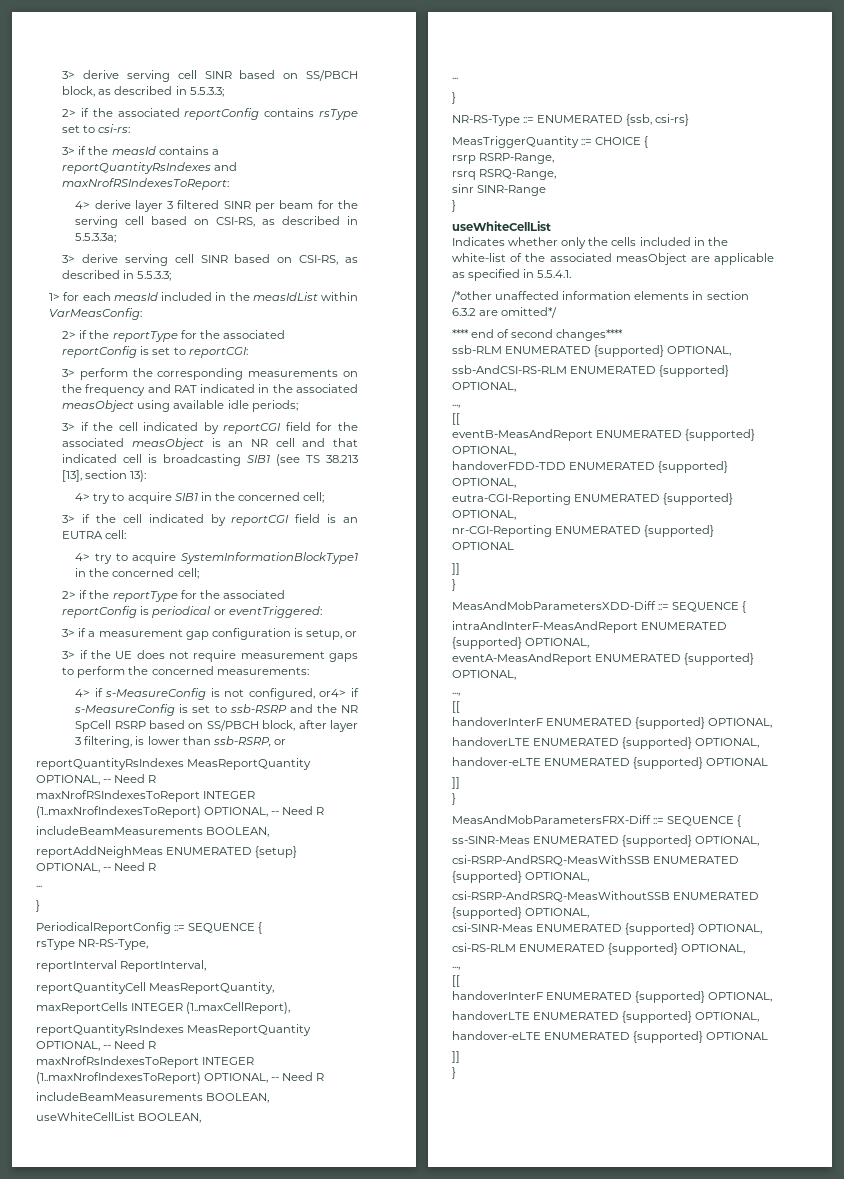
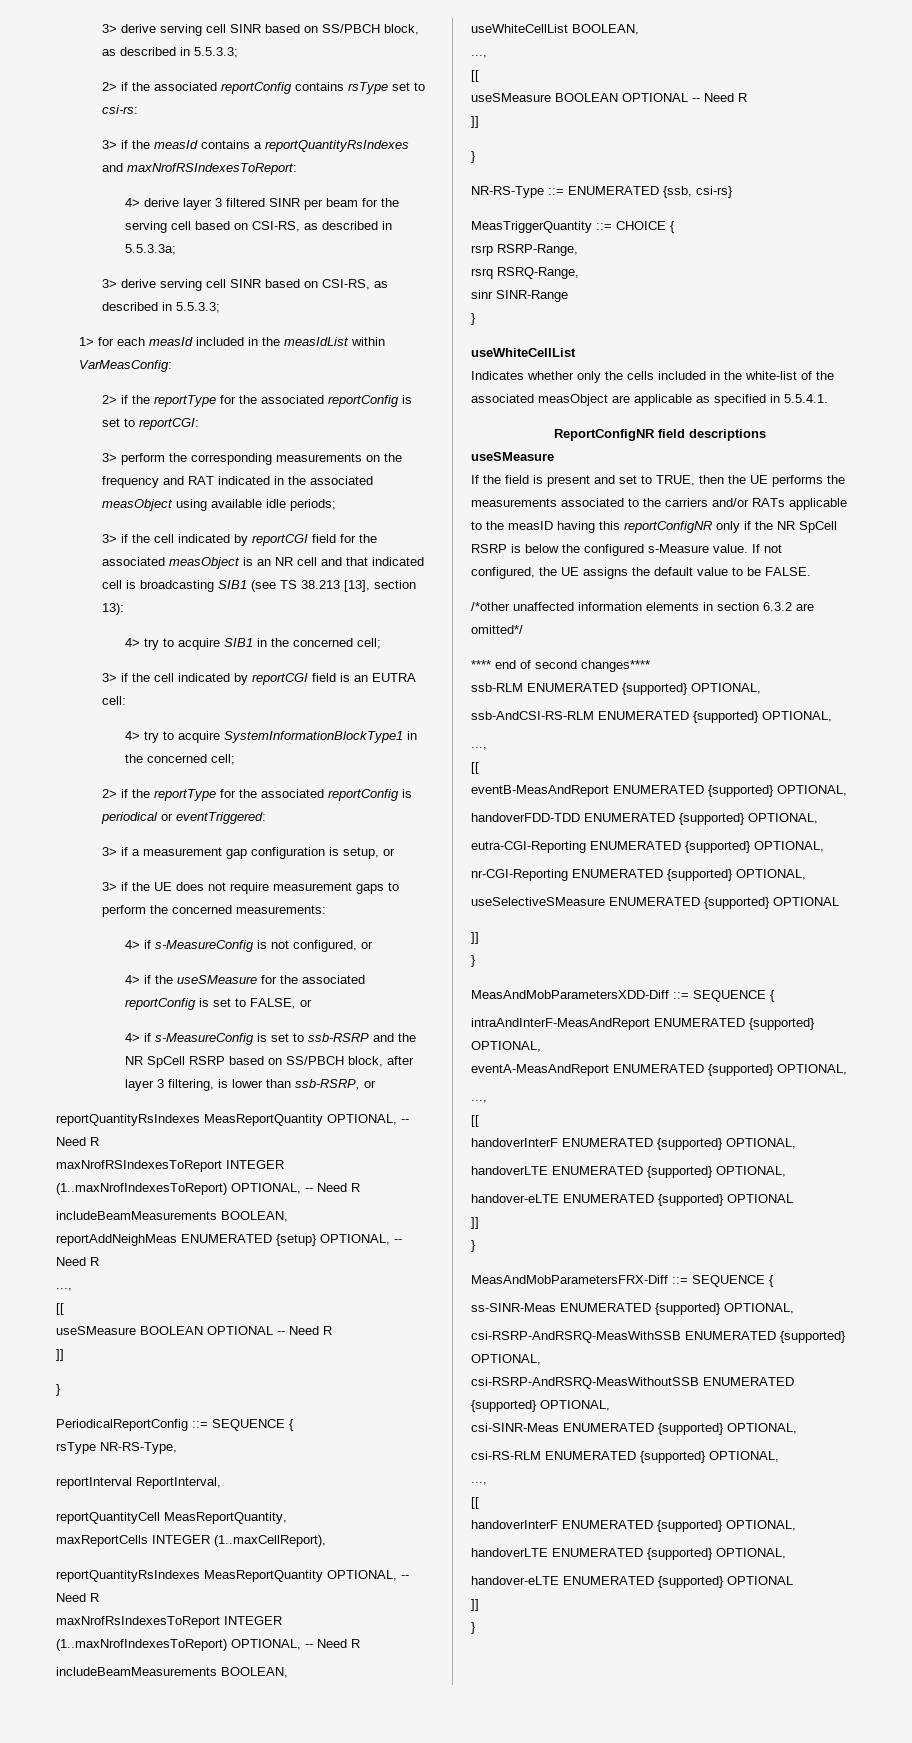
- 4> if s-MeasureConfig is not configured, or4> if s-MeasureConfig is set to ssb-RSRP and the NR SpCell RSRP based on SS/PBCH block, after layer 3 filtering, is lower than ssb-RSRP, or
+ 4> if s-MeasureConfig is not configured, or
+ 4> if the useSMeasure for the associated reportConfig is set to FALSE, or
+ 4> if s-MeasureConfig is set to ssb-RSRP and the NR SpCell RSRP based on SS/PBCH block, after layer 3 filtering, is lower than ssb-RSRP, or
  reportAddNeighMeas ENUMERATED {setup} OPTIONAL, -- Need R
- ...
+ ...,
+ [[
+ useSMeasure BOOLEAN OPTIONAL -- Need R
+ ]]
  useWhiteCellList BOOLEAN,
- ...
+ ...,
+ [[
+ useSMeasure BOOLEAN OPTIONAL -- Need R
+ ]]
+ ReportConfigNR field descriptions
+ useSMeasure
+ If the field is present and set to TRUE, then the UE performs the measurements associated to the carriers and/or RATs applicable to the measID having this reportConfigNR only if the NR SpCell RSRP is below the configured s-Measure value. If not configured, the UE assigns the default value to be FALSE.
- nr-CGI-Reporting ENUMERATED {supported} OPTIONAL
+ nr-CGI-Reporting ENUMERATED {supported} OPTIONAL,
+ useSelectiveSMeasure ENUMERATED {supported} OPTIONAL

